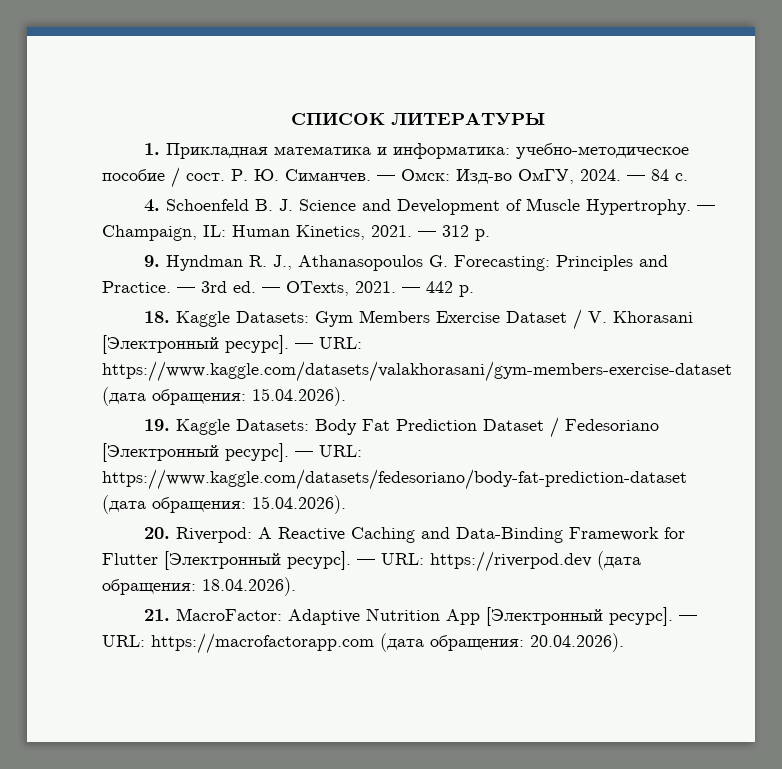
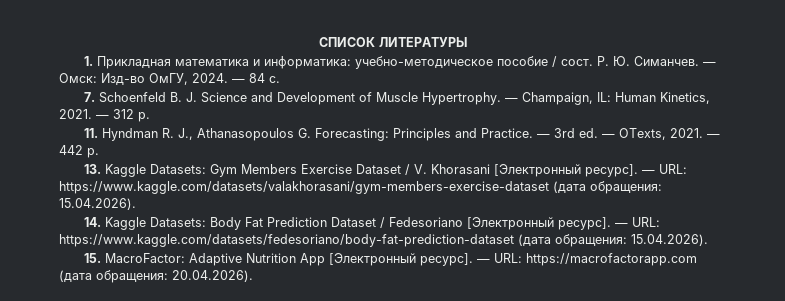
- 4. Schoenfeld B. J. Science and Development of Muscle Hypertrophy.
+ 7. Schoenfeld B. J. Science and Development of Muscle Hypertrophy.
- 9. Hyndman R. J., Athanasopoulos G. Forecasting: Principles and Practice.
+ 11. Hyndman R. J., Athanasopoulos G. Forecasting: Principles and Practice.
- 18. Kaggle Datasets: Gym Members Exercise Dataset / V. Khorasani [Электронный ресурс].
+ 13. Kaggle Datasets: Gym Members Exercise Dataset / V. Khorasani [Электронный ресурс].
- 19. Kaggle Datasets: Body Fat Prediction Dataset / Fedesoriano [Электронный ресурс].
+ 14. Kaggle Datasets: Body Fat Prediction Dataset / Fedesoriano [Электронный ресурс].
- 20. Riverpod: A Reactive Caching and Data-Binding Framework for Flutter [Электронный ресурс]. — URL: https://riverpod.dev (дата обращения: 18.04.2026).
- 21. MacroFactor: Adaptive Nutrition App [Электронный ресурс].
+ 15. MacroFactor: Adaptive Nutrition App [Электронный ресурс].

